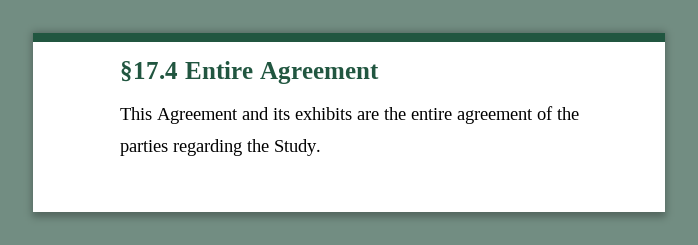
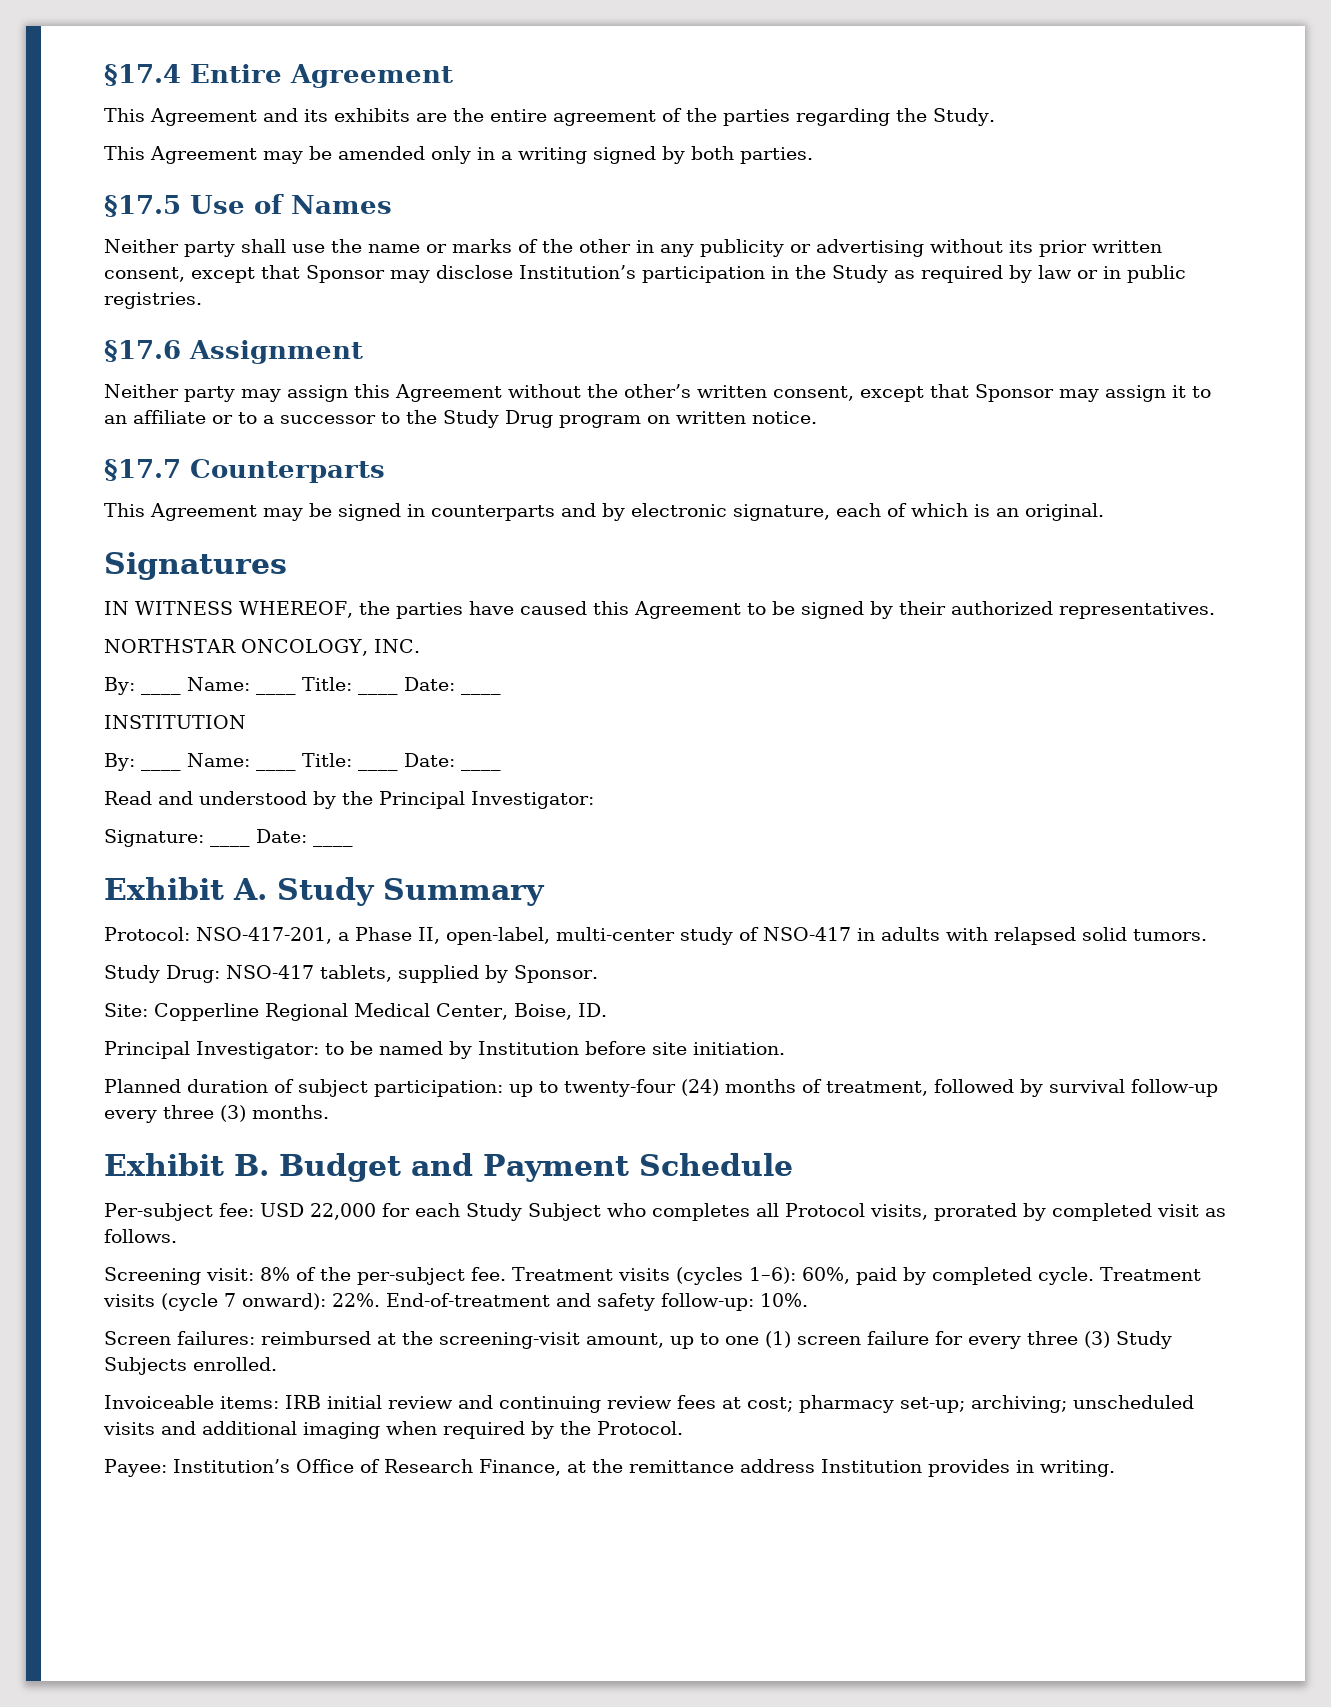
+ This Agreement may be amended only in a writing signed by both parties.
+ §17.5 Use of Names
+ Neither party shall use the name or marks of the other in any publicity or advertising without its prior written consent, except that Sponsor may disclose Institution’s participation in the Study as required by law or in public registries.
+ §17.6 Assignment
+ Neither party may assign this Agreement without the other’s written consent, except that Sponsor may assign it to an affiliate or to a successor to the Study Drug program on written notice.
+ §17.7 Counterparts
+ This Agreement may be signed in counterparts and by electronic signature, each of which is an original.
+ Signatures
+ IN WITNESS WHEREOF, the parties have caused this Agreement to be signed by their authorized representatives.
+ NORTHSTAR ONCOLOGY, INC.
+ By: ____ Name: ____ Title: ____ Date: ____
+ INSTITUTION
+ By: ____ Name: ____ Title: ____ Date: ____
+ Read and understood by the Principal Investigator:
+ Signature: ____ Date: ____
+ Exhibit A. Study Summary
+ Protocol: NSO-417-201, a Phase II, open-label, multi-center study of NSO-417 in adults with relapsed solid tumors.
+ Study Drug: NSO-417 tablets, supplied by Sponsor.
+ Site: Copperline Regional Medical Center, Boise, ID.
+ Principal Investigator: to be named by Institution before site initiation.
+ Planned duration of subject participation: up to twenty-four (24) months of treatment, followed by survival follow-up every three (3) months.
+ Exhibit B. Budget and Payment Schedule
+ Per-subject fee: USD 22,000 for each Study Subject who completes all Protocol visits, prorated by completed visit as follows.
+ Screening visit: 8% of the per-subject fee. Treatment visits (cycles 1–6): 60%, paid by completed cycle. Treatment visits (cycle 7 onward): 22%. End-of-treatment and safety follow-up: 10%.
+ Screen failures: reimbursed at the screening-visit amount, up to one (1) screen failure for every three (3) Study Subjects enrolled.
+ Invoiceable items: IRB initial review and continuing review fees at cost; pharmacy set-up; archiving; unscheduled visits and additional imaging when required by the Protocol.
+ Payee: Institution’s Office of Research Finance, at the remittance address Institution provides in writing.

